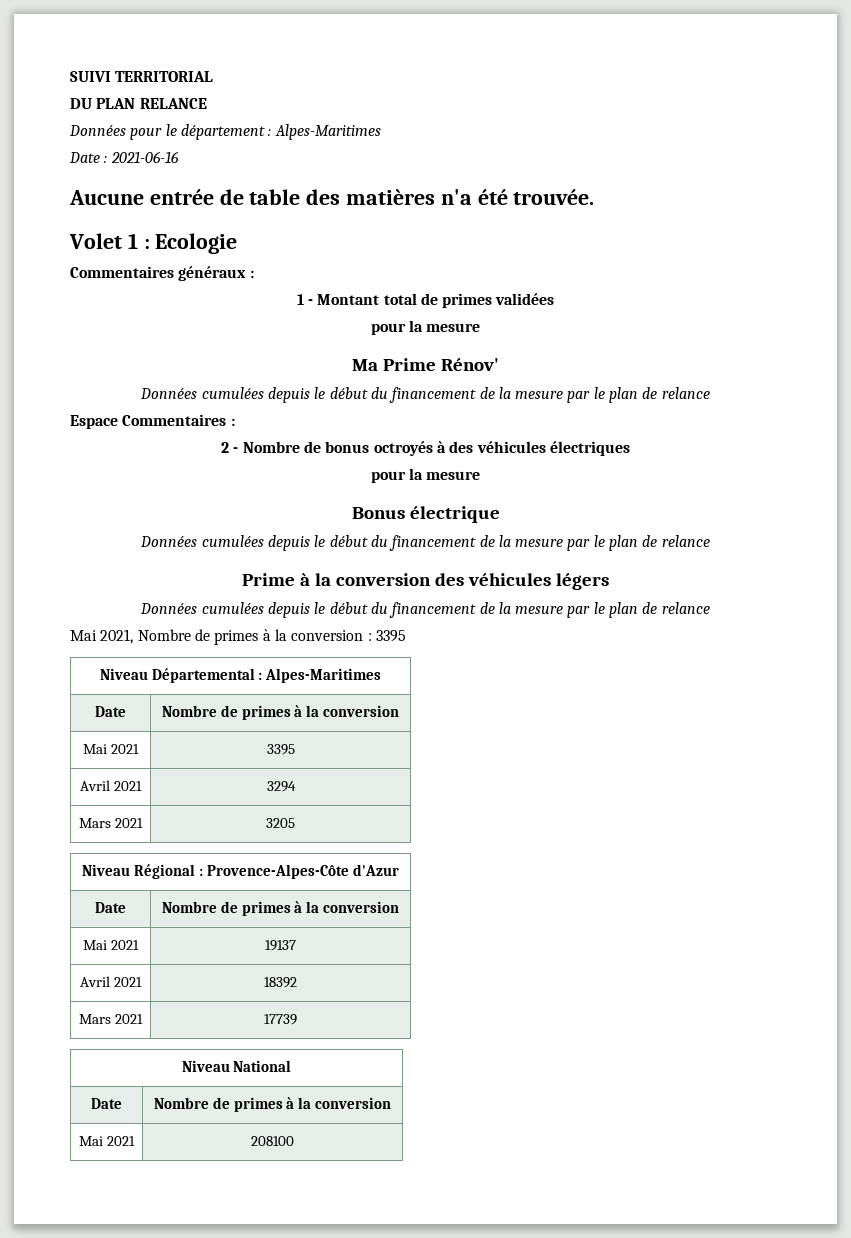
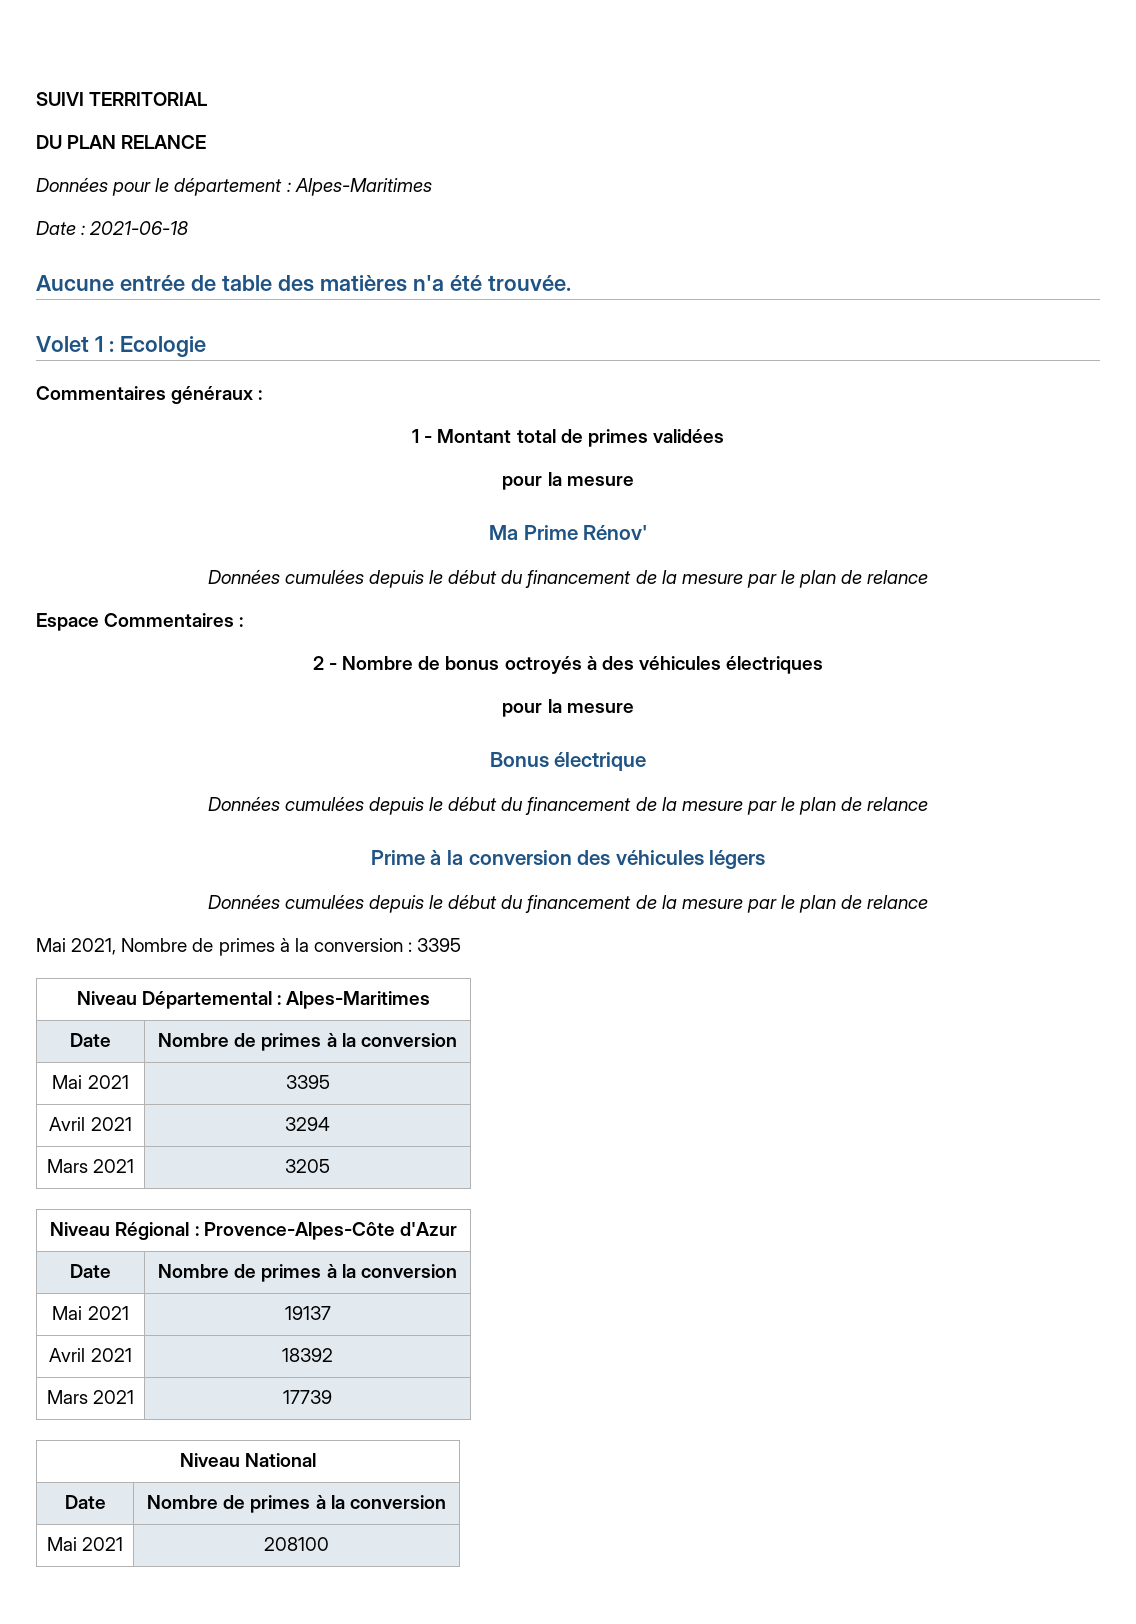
- Date : 2021-06-16
+ Date : 2021-06-18

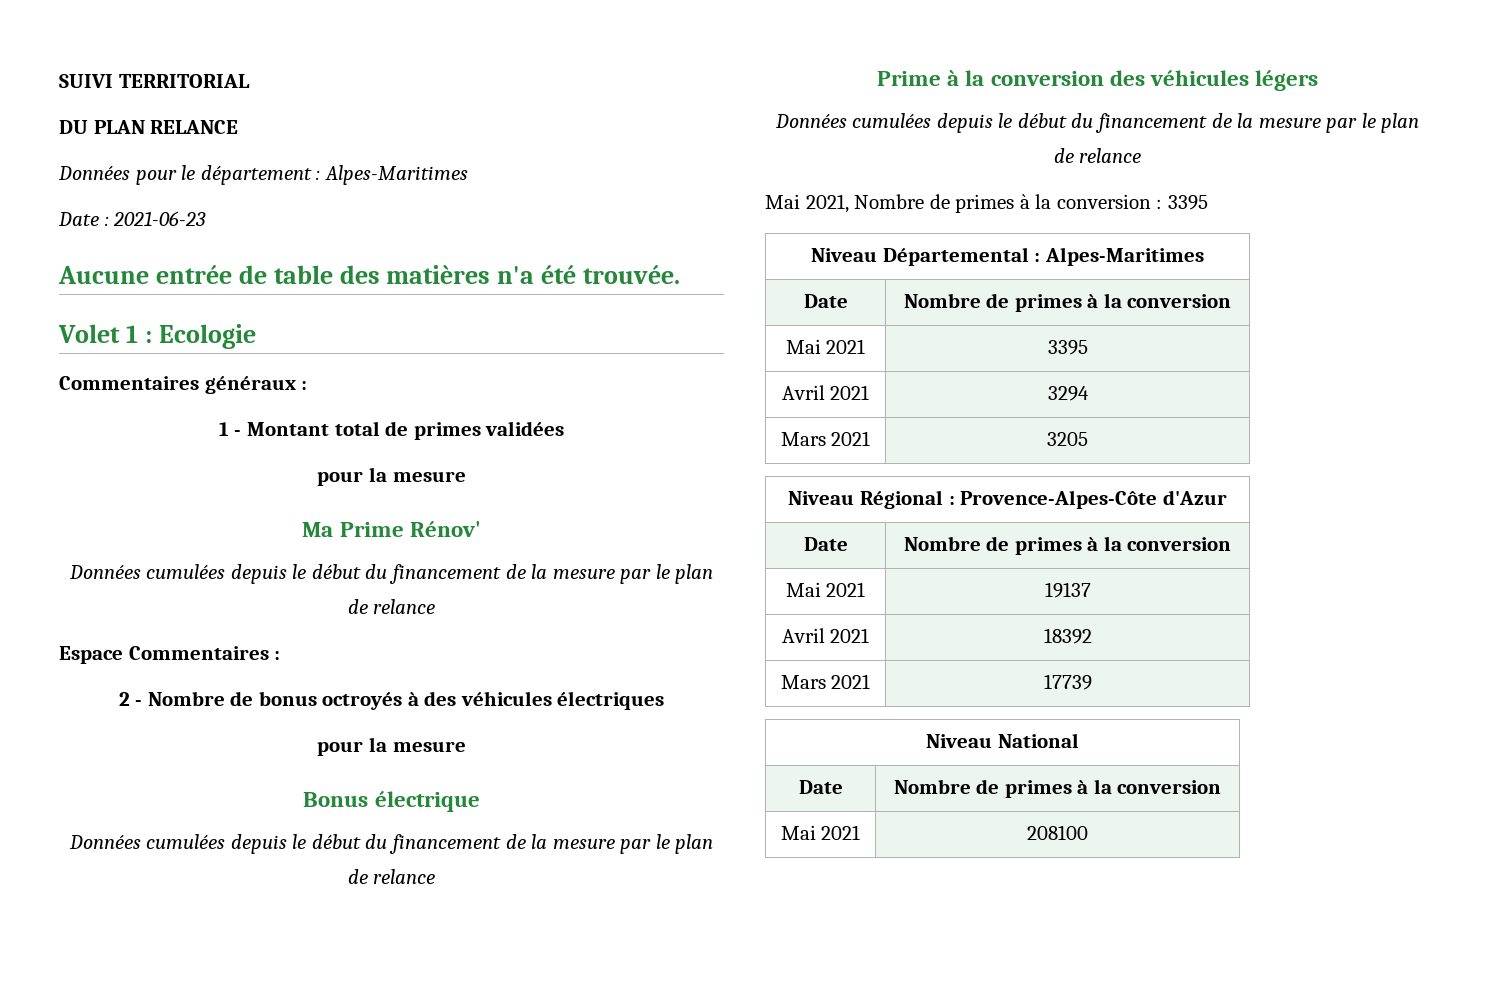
- Date : 2021-06-18
+ Date : 2021-06-23

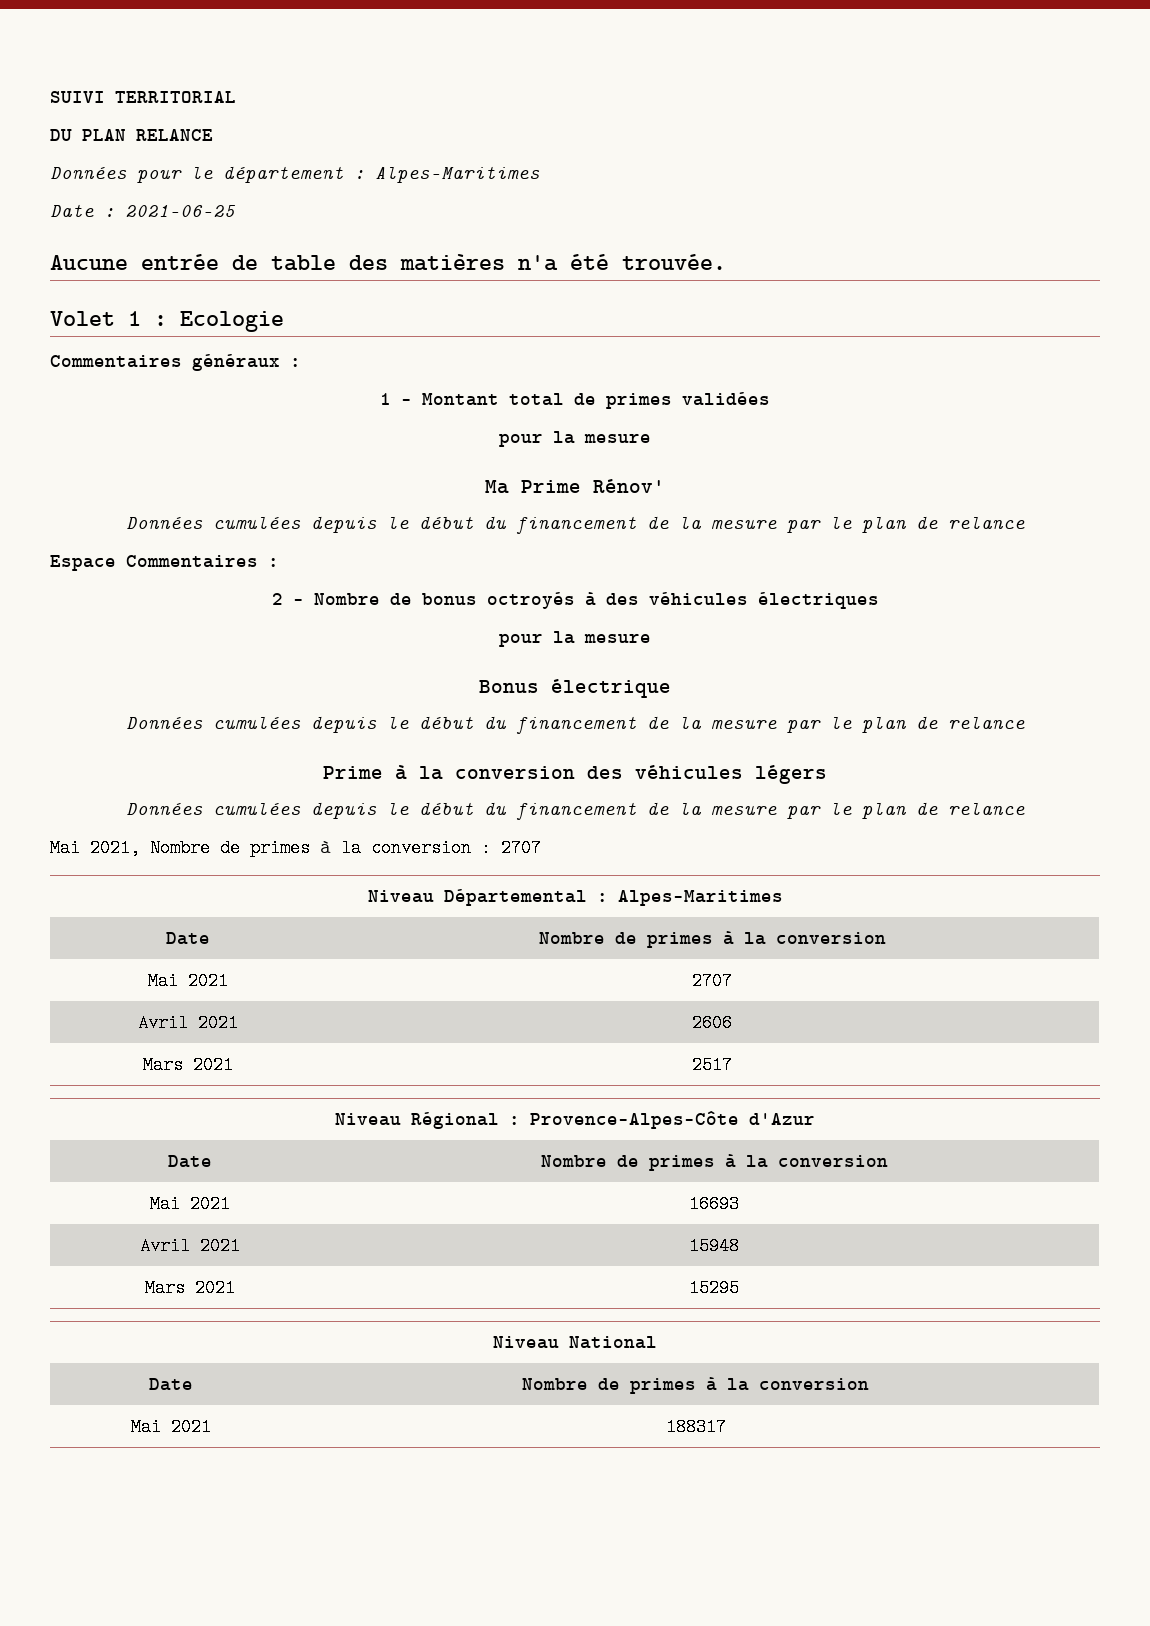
- Date : 2021-06-23
+ Date : 2021-06-25
- Mai 2021, Nombre de primes à la conversion : 3395
+ Mai 2021, Nombre de primes à la conversion : 2707
- Mai 2021 | 3395
- Avril 2021 | 3294
- Mars 2021 | 3205
+ Mai 2021 | 2707
+ Avril 2021 | 2606
+ Mars 2021 | 2517
- Mai 2021 | 19137
- Avril 2021 | 18392
- Mars 2021 | 17739
+ Mai 2021 | 16693
+ Avril 2021 | 15948
+ Mars 2021 | 15295
- Mai 2021 | 208100
+ Mai 2021 | 188317

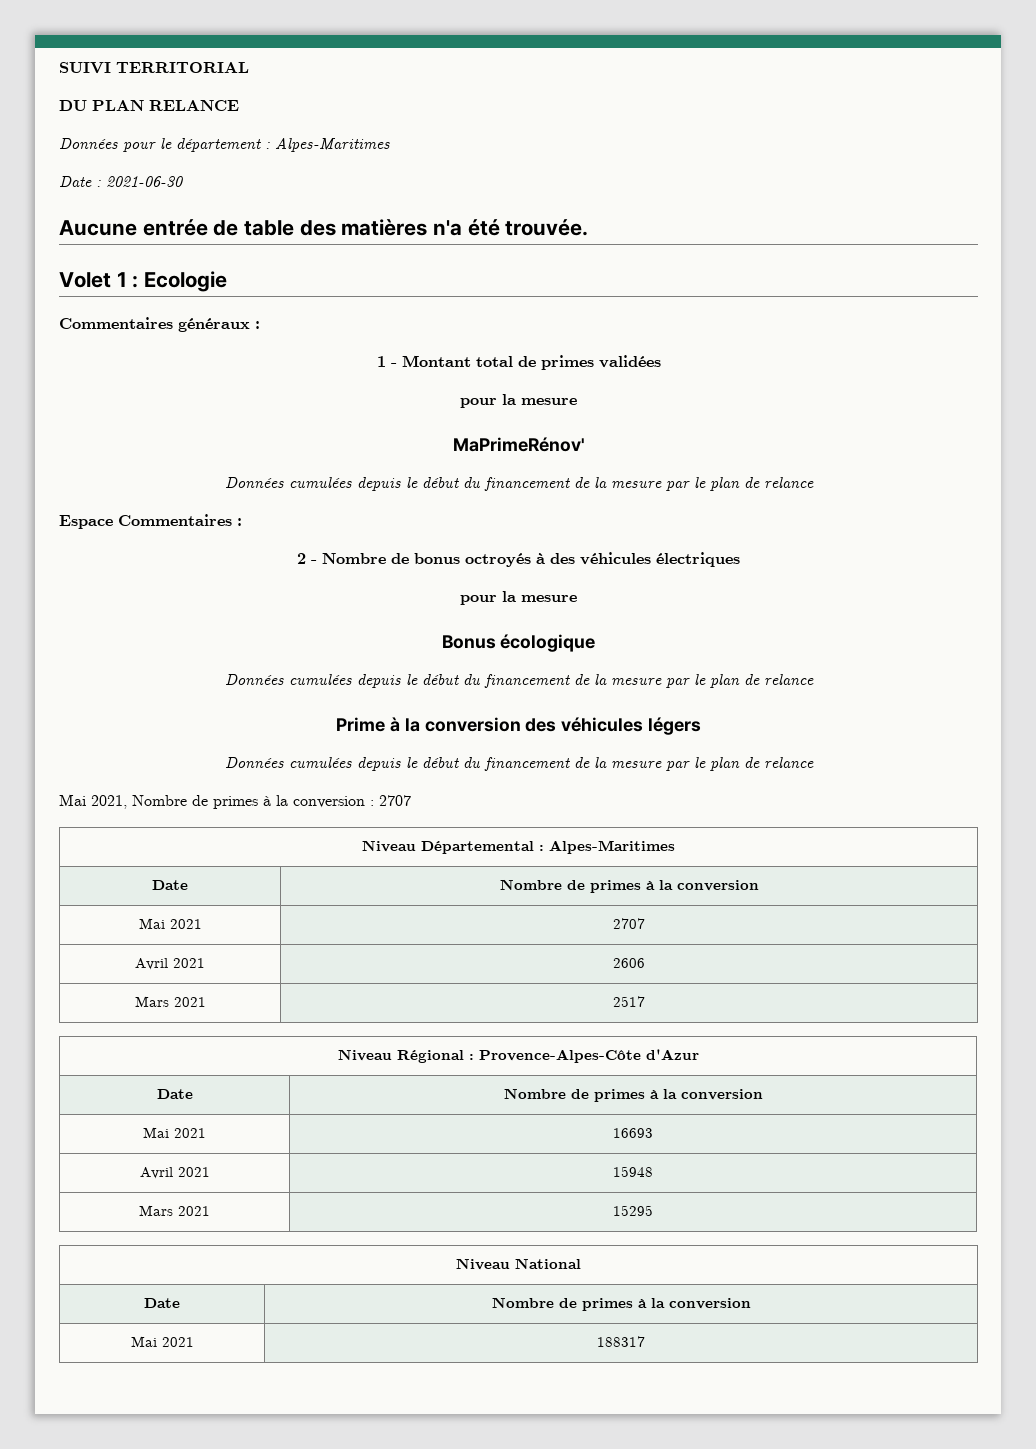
- Date : 2021-06-25
+ Date : 2021-06-30
- Ma Prime Rénov'
+ MaPrimeRénov'
- Bonus électrique
+ Bonus écologique

